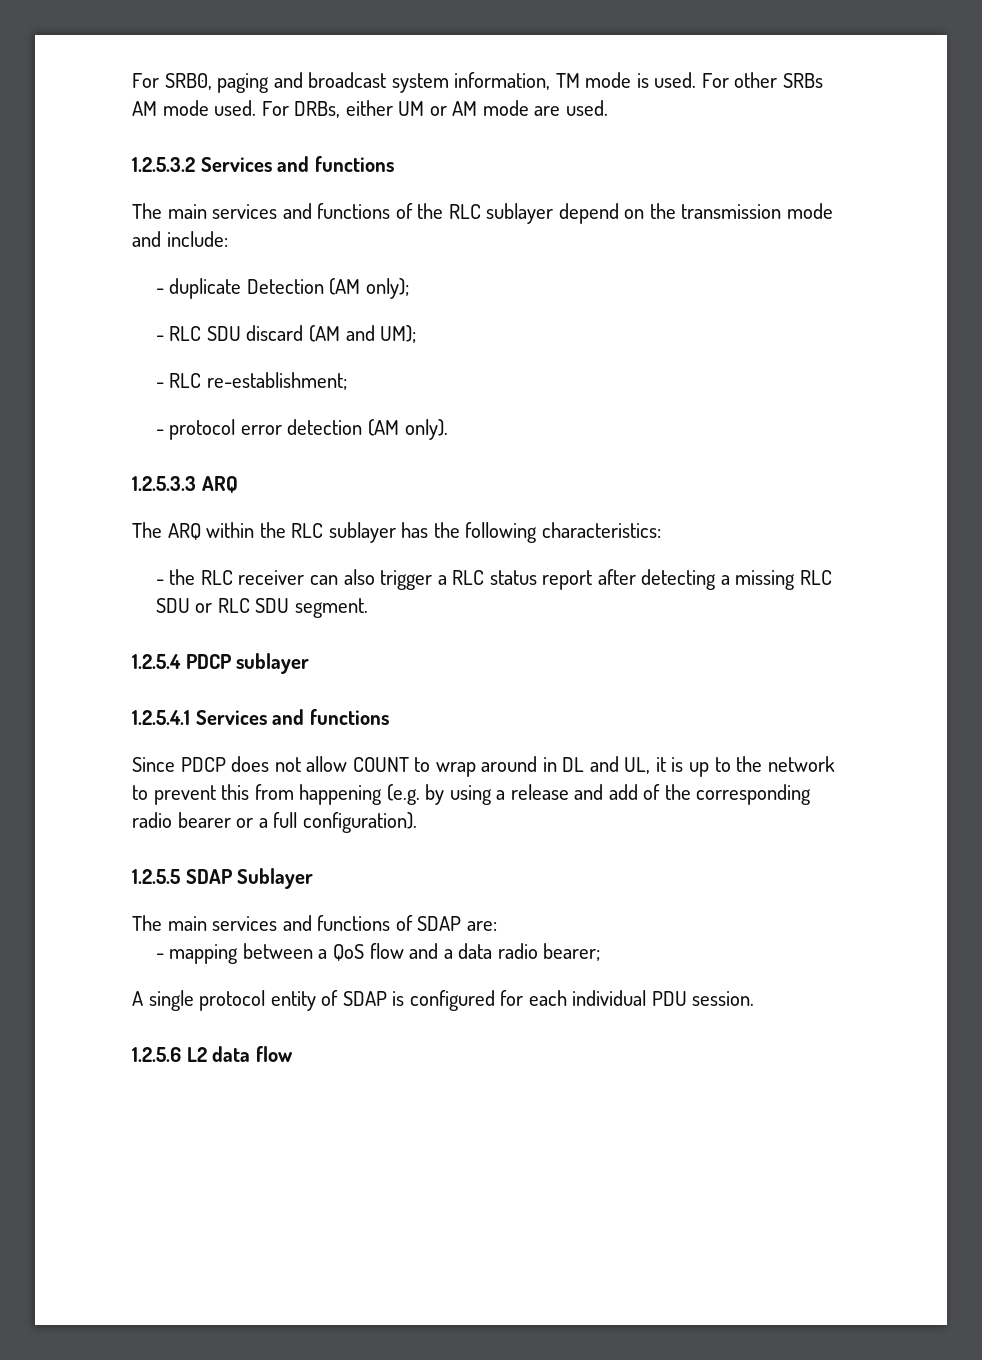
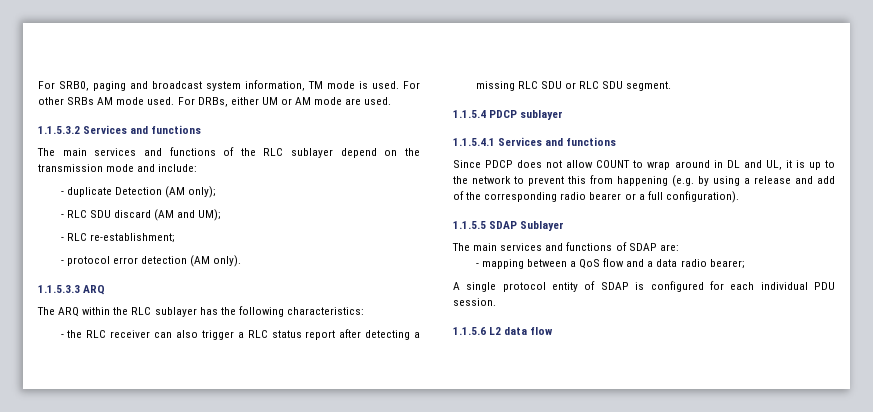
- 1.2.5.3.2 Services and functions
+ 1.1.5.3.2 Services and functions
- 1.2.5.3.3 ARQ
+ 1.1.5.3.3 ARQ
- 1.2.5.4 PDCP sublayer
+ 1.1.5.4 PDCP sublayer
- 1.2.5.4.1 Services and functions
+ 1.1.5.4.1 Services and functions
- 1.2.5.5 SDAP Sublayer
+ 1.1.5.5 SDAP Sublayer
- 1.2.5.6 L2 data flow
+ 1.1.5.6 L2 data flow

